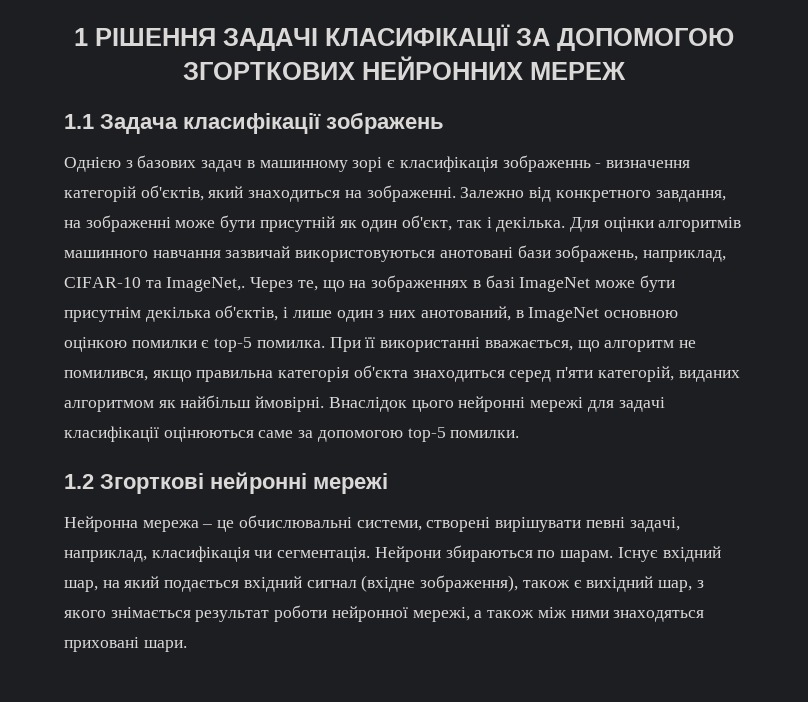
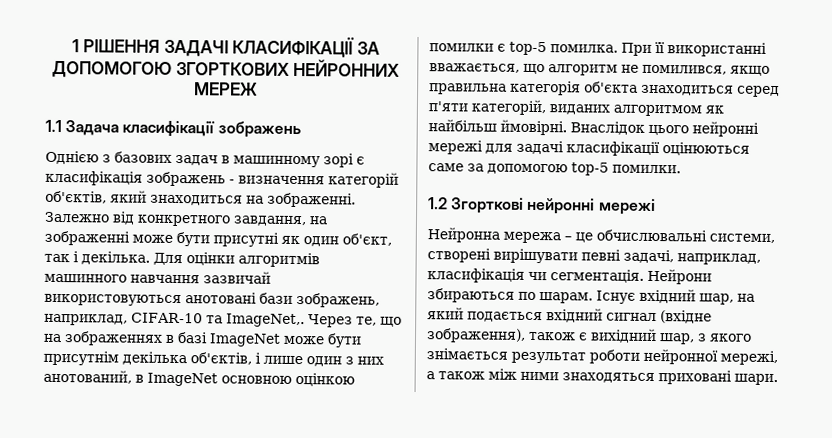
- Однією з базових задач в машинному зорі є класифікація зображеннь - визначення категорій об'єктів, який знаходиться на зображенні.
+ Однією з базових задач в машинному зорі є класифікація зображень - визначення категорій об'єктів, який знаходиться на зображенні.
- Залежно від конкретного завдання, на зображенні може бути присутнiй як один об'єкт, так і декілька.
+ Залежно від конкретного завдання, на зображенні може бути присутні як один об'єкт, так і декілька.

